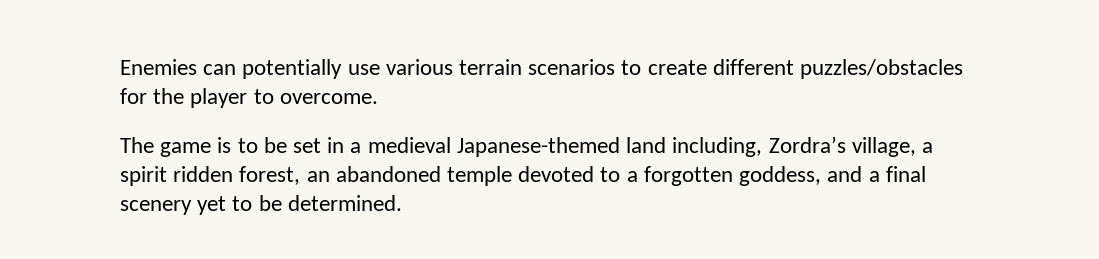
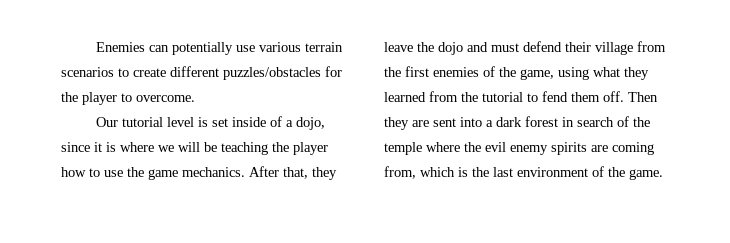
- The game is to be set in a medieval Japanese-themed land including, Zordra’s village, a spirit ridden forest, an abandoned temple devoted to a forgotten goddess, and a final scenery yet to be determined.
+ Our tutorial level is set inside of a dojo, since it is where we will be teaching the player how to use the game mechanics. After that, they leave the dojo and must defend their village from the first enemies of the game, using what they learned from the tutorial to fend them off. Then they are sent into a dark forest in search of the temple where the evil enemy spirits are coming from, which is the last environment of the game.

